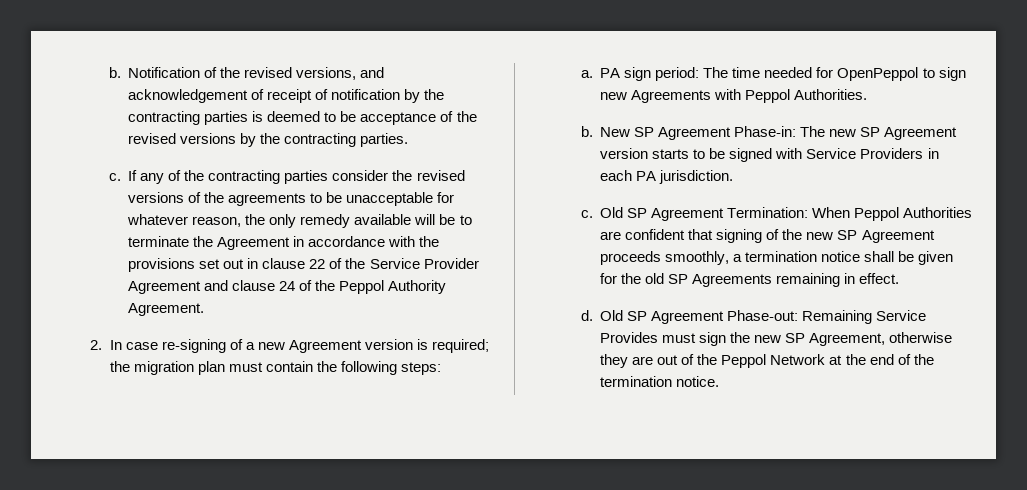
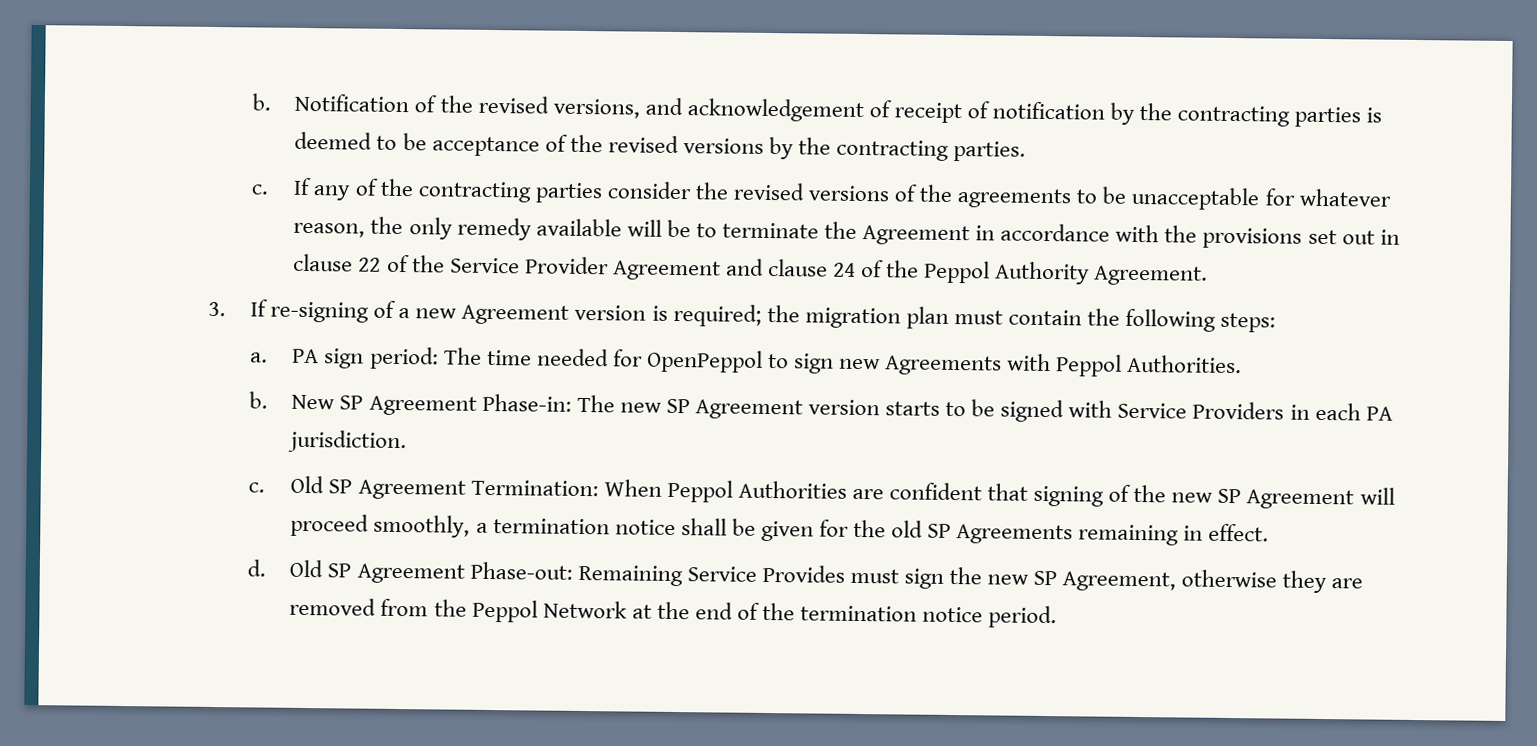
- 2. In case re-signing of a new Agreement version is required; the migration plan must contain the following steps:
+ 3. If re-signing of a new Agreement version is required; the migration plan must contain the following steps:
- Old SP Agreement Termination: When Peppol Authorities are confident that signing of the new SP Agreement proceeds smoothly, a termination notice shall be given for the old SP Agreements remaining in effect.
+ Old SP Agreement Termination: When Peppol Authorities are confident that signing of the new SP Agreement will proceed smoothly, a termination notice shall be given for the old SP Agreements remaining in effect.
- Old SP Agreement Phase-out: Remaining Service Provides must sign the new SP Agreement, otherwise they are out of the Peppol Network at the end of the termination notice.
+ Old SP Agreement Phase-out: Remaining Service Provides must sign the new SP Agreement, otherwise they are removed from the Peppol Network at the end of the termination notice period.

